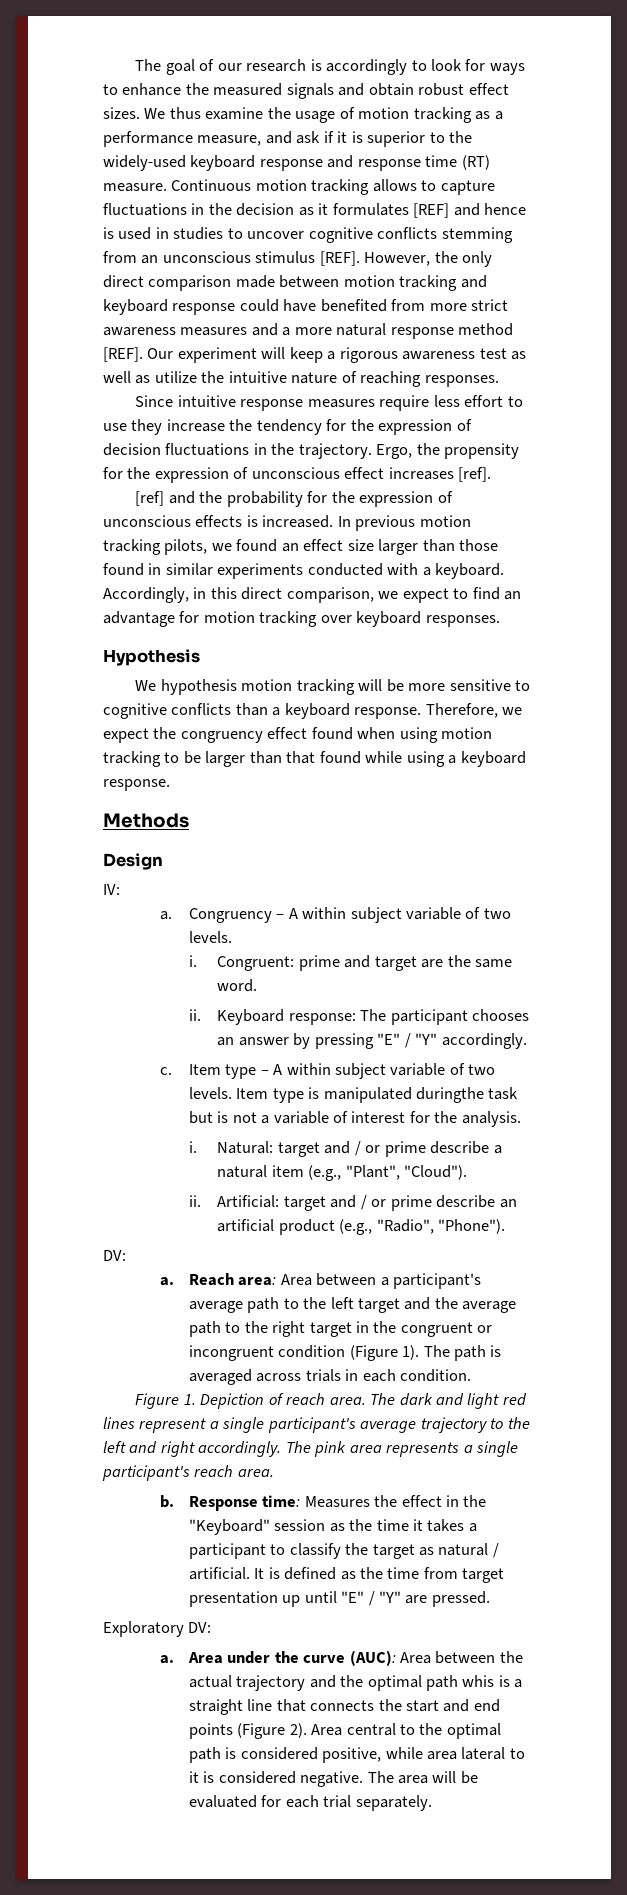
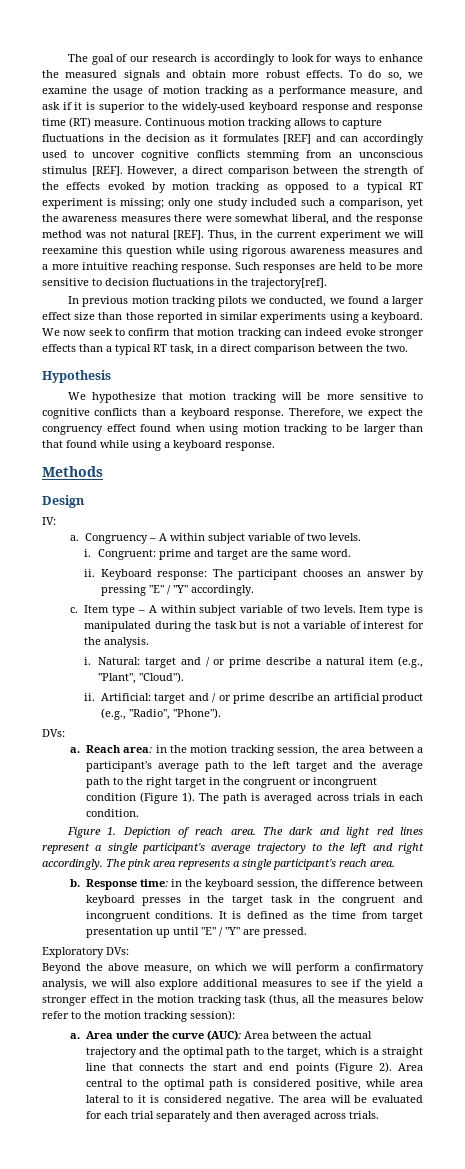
- The goal of our research is accordingly to look for ways to enhance the measured signals and obtain robust effect sizes. We thus examine the usage of motion tracking as a performance measure, and ask if it is superior to the widely-used keyboard response and response time (RT) measure.
+ The goal of our research is accordingly to look for ways to enhance the measured signals and obtain more robust effects. To do so, we examine the usage of motion tracking as a performance measure, and ask if it is superior to the widely-used keyboard response and response time (RT) measure.
- Continuous motion tracking allows to capture fluctuations in the decision as it formulates [REF] and hence is used in studies to uncover cognitive conflicts stemming from an unconscious stimulus [REF].
+ Continuous motion tracking allows to capture fluctuations in the decision as it formulates [REF] and can accordingly used to uncover cognitive conflicts stemming from an unconscious stimulus [REF].
- However, the only direct comparison made between motion tracking and keyboard response could have benefited from more strict awareness measures and a more natural response method [REF]. Our experiment will keep a rigorous awareness test as well as utilize the intuitive nature of reaching responses.
- Since intuitive response measures require less effort to use they increase the tendency for the expression of decision fluctuations in the trajectory. Ergo, the propensity for the expression of unconscious effect increases [ref].
- [ref] and the probability for the expression of unconscious effects is increased. In previous motion tracking pilots, we found an effect size larger than those found in similar experiments conducted with a keyboard. Accordingly, in this direct comparison, we expect to find an advantage for motion tracking over keyboard responses.
+ However, a direct comparison between the strength of the effects evoked by motion tracking as opposed to a typical RT experiment is missing; only one study included such a comparison, yet the awareness measures there were somewhat liberal, and the response method was not natural [REF]. Thus, in the current experiment we will reexamine this question while using rigorous awareness measures and a more intuitive reaching response. Such responses are held to be more sensitive to decision fluctuations in the trajectory[ref].
+ In previous motion tracking pilots we conducted, we found a larger effect size than those reported in similar experiments using a keyboard. We now seek to confirm that motion tracking can indeed evoke stronger effects than a typical RT task, in a direct comparison between the two.
- We hypothesis motion tracking will be more sensitive to cognitive conflicts than a keyboard response.
+ We hypothesize that motion tracking will be more sensitive to cognitive conflicts than a keyboard response.
- Item type is manipulated duringthe task but is not a variable of interest for the analysis.
+ Item type is manipulated during the task but is not a variable of interest for the analysis.
  Artificial: target and / or prime describe an artificial product (e.g., "Radio", "Phone").
- DV:
+ DVs:
- Reach area: Area between a participant's average path to the left target and the average path to the right target in the congruent or incongruent condition (Figure 1).
+ Reach area: in the motion tracking session, the area between a participant's average path to the left target and the average path to the right target in the congruent or incongruent condition (Figure 1).
- Response time: Measures the effect in the "Keyboard" session as the time it takes a participant to classify the target as natural / artificial.
+ Response time: in the keyboard session, the difference between keyboard presses in the target task in the congruent and incongruent conditions.
- Exploratory DV:
+ Exploratory DVs:
+ Beyond the above measure, on which we will perform a confirmatory analysis, we will also explore additional measures to see if the yield a stronger effect in the motion tracking task (thus, all the measures below refer to the motion tracking session):
- Area under the curve (AUC): Area between the actual trajectory and the optimal path whis is a straight line that connects the start and end points (Figure 2).
+ Area under the curve (AUC): Area between the actual trajectory and the optimal path to the target, which is a straight line that connects the start and end points (Figure 2).
- The area will be evaluated for each trial separately.
+ The area will be evaluated for each trial separately and then averaged across trials.

